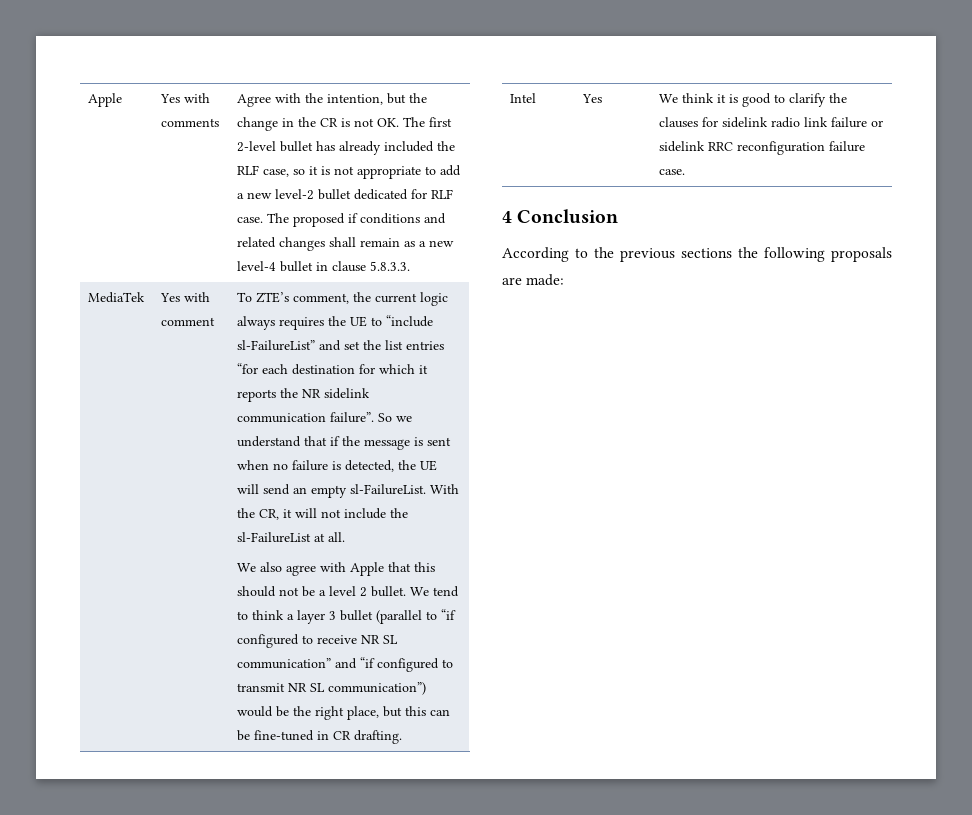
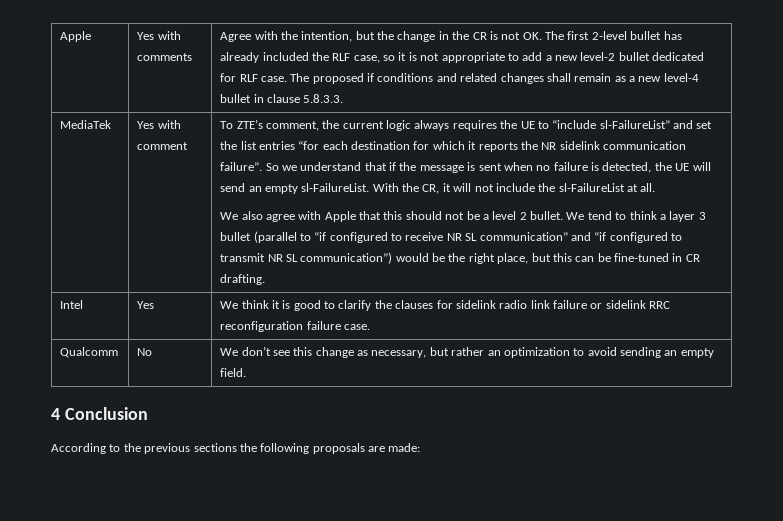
+ Qualcomm | No | We don’t see this change as necessary, but rather an optimization to avoid sending an empty field.

